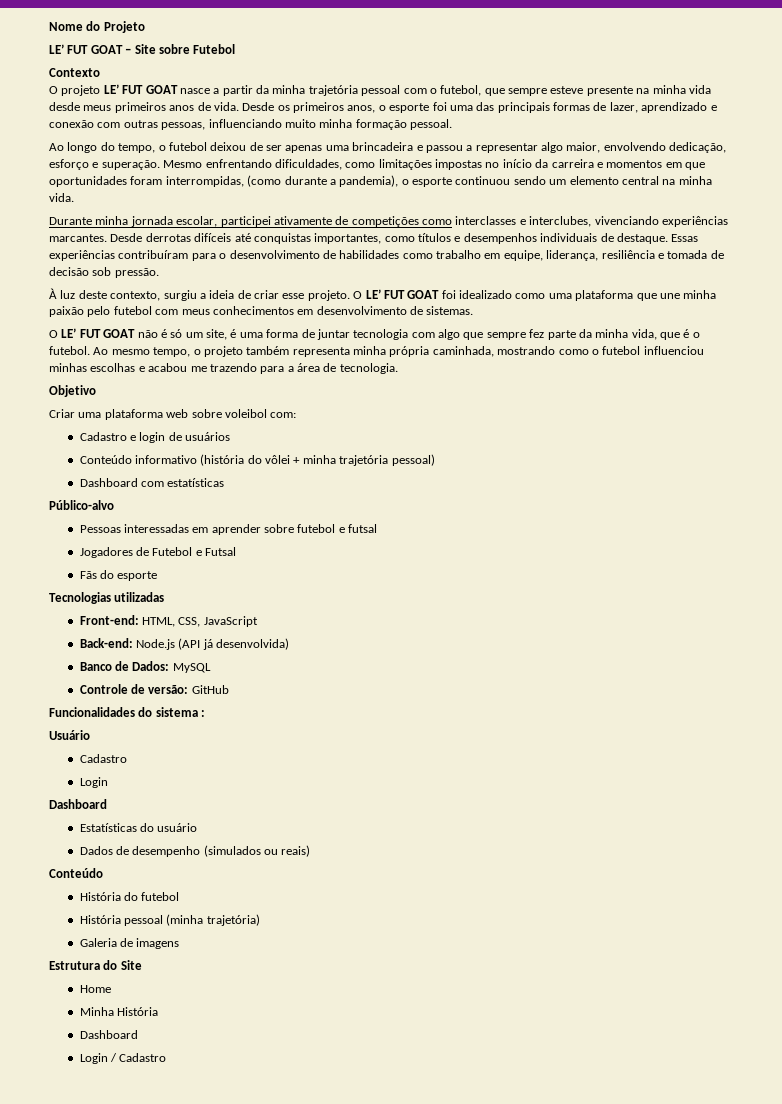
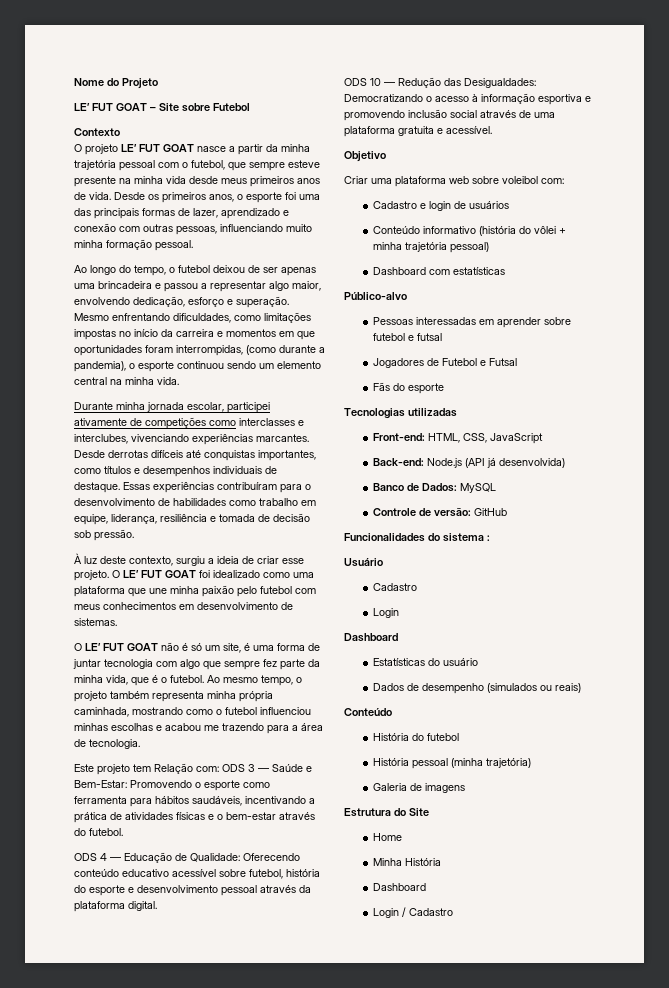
+ Este projeto tem Relação com: ODS 3 — Saúde e Bem-Estar: Promovendo o esporte como ferramenta para hábitos saudáveis, incentivando a prática de atividades físicas e o bem-estar através do futebol.
+ ODS 4 — Educação de Qualidade: Oferecendo conteúdo educativo acessível sobre futebol, história do esporte e desenvolvimento pessoal através da plataforma digital.
+ ODS 10 — Redução das Desigualdades: Democratizando o acesso à informação esportiva e promovendo inclusão social através de uma plataforma gratuita e acessível.

